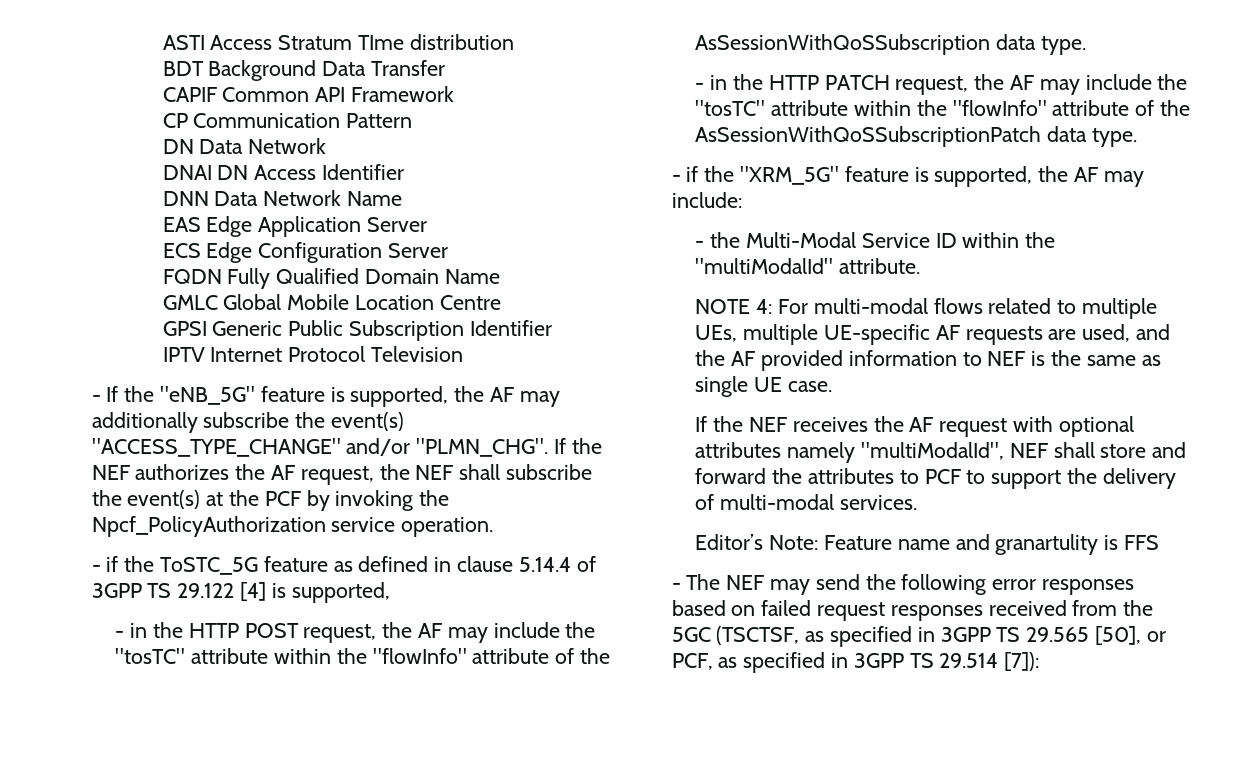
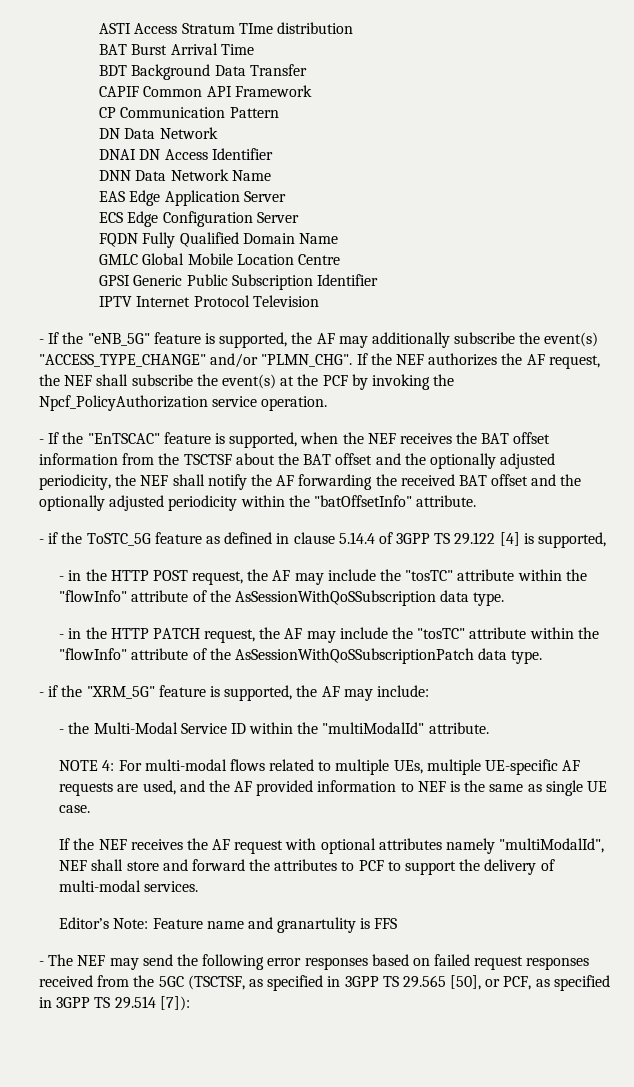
+ BAT Burst Arrival Time
+ - If the "EnTSCAC" feature is supported, when the NEF receives the BAT offset information from the TSCTSF about the BAT offset and the optionally adjusted periodicity, the NEF shall notify the AF forwarding the received BAT offset and the optionally adjusted periodicity within the "batOffsetInfo" attribute.

